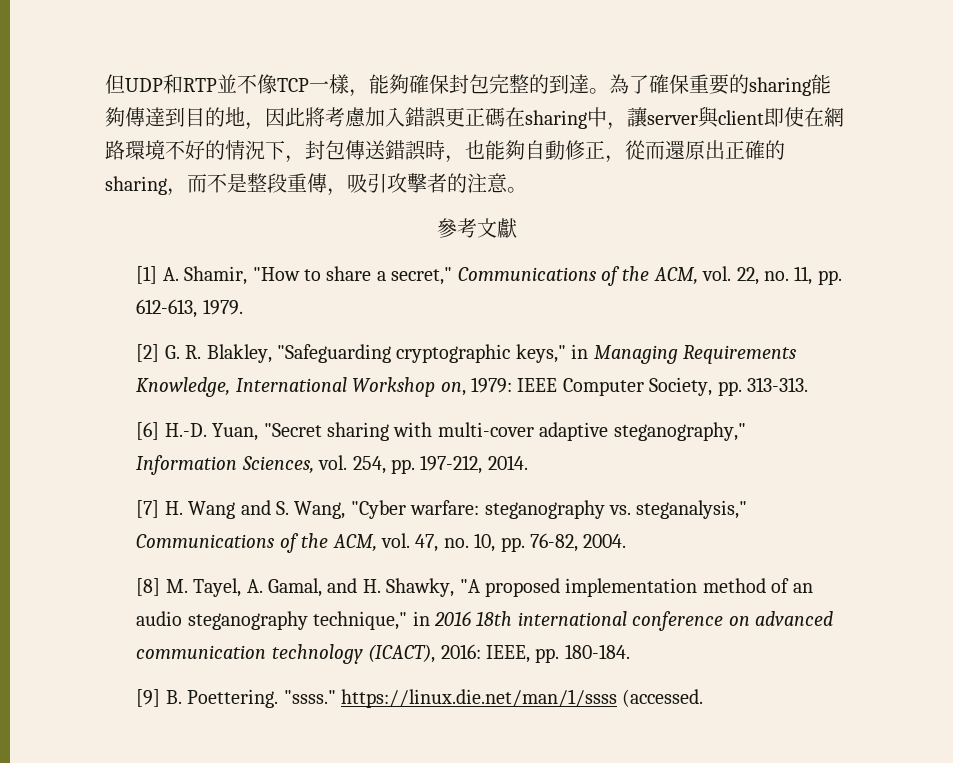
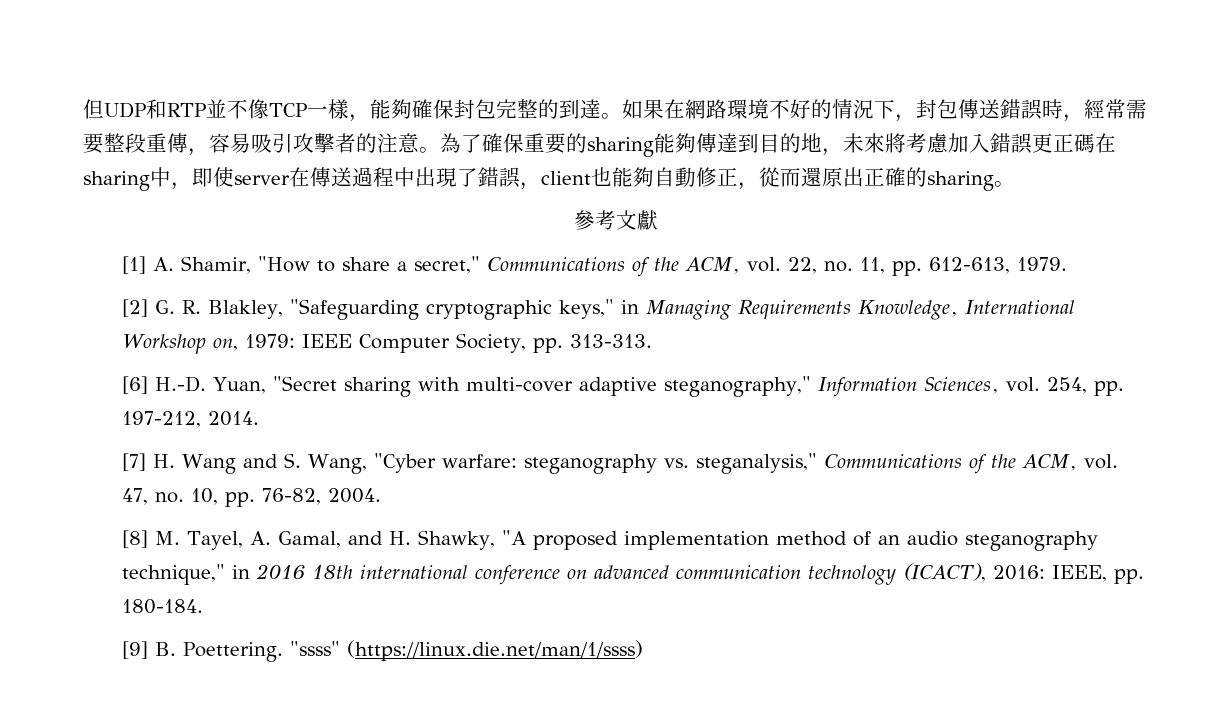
- 為了確保重要的sharing能夠傳達到目的地，因此將考慮加入錯誤更正碼在sharing中，讓server與client即使在網路環境不好的情況下，封包傳送錯誤時，也能夠自動修正，從而還原出正確的sharing，而不是整段重傳，吸引攻擊者的注意。
+ 如果在網路環境不好的情況下，封包傳送錯誤時，經常需要整段重傳，容易吸引攻擊者的注意。為了確保重要的sharing能夠傳達到目的地，未來將考慮加入錯誤更正碼在sharing中，即使server在傳送過程中出現了錯誤，client也能夠自動修正，從而還原出正確的sharing。
- "ssss." https://linux.die.net/man/1/ssss (accessed.
+ "ssss" (https://linux.die.net/man/1/ssss)

